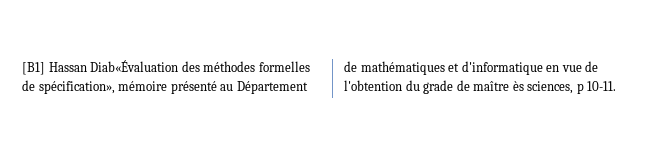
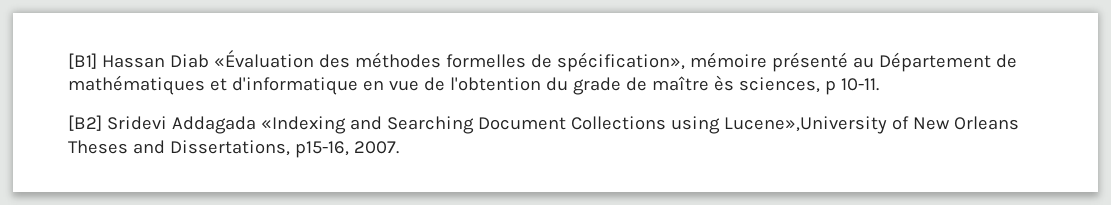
- [B1] Hassan Diab«Évaluation des méthodes formelles de spécification», mémoire présenté au Département de mathématiques et d'informatique en vue de l'obtention du grade de maître ès sciences, p 10-11.
+ [B1] Hassan Diab «Évaluation des méthodes formelles de spécification», mémoire présenté au Département de mathématiques et d'informatique en vue de l'obtention du grade de maître ès sciences, p 10-11.
+ [B2] Sridevi Addagada «Indexing and Searching Document Collections using Lucene»,University of New Orleans Theses and Dissertations, p15-16, 2007.

